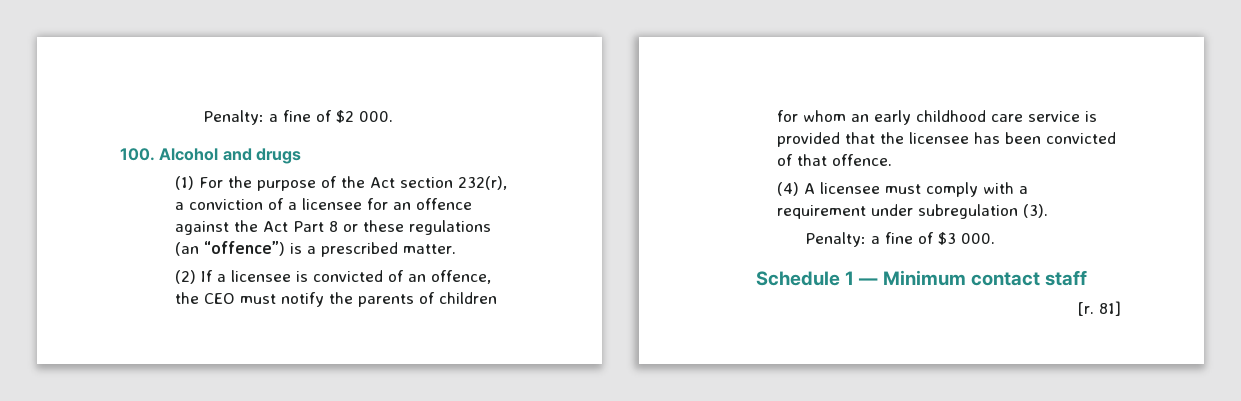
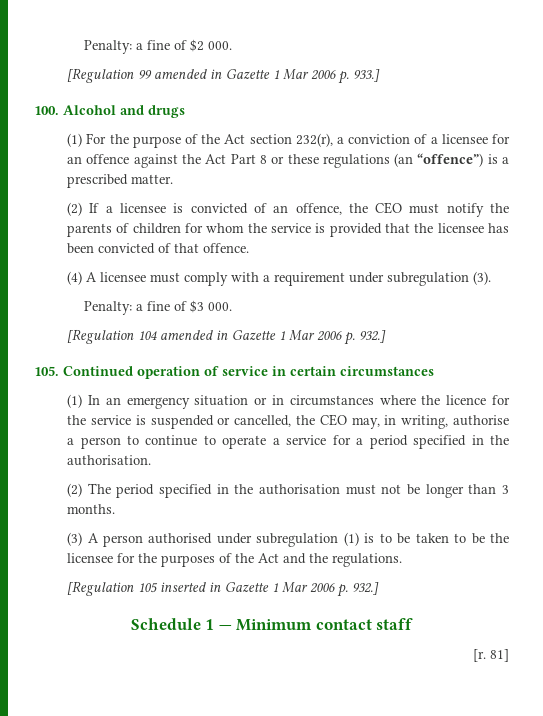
+ [Regulation 99 amended in Gazette 1 Mar 2006 p. 933.]
- (2) If a licensee is convicted of an offence, the CEO must notify the parents of children for whom an early childhood care service is provided that the licensee has been convicted of that offence.
+ (2) If a licensee is convicted of an offence, the CEO must notify the parents of children for whom the service is provided that the licensee has been convicted of that offence.
+ [Regulation 104 amended in Gazette 1 Mar 2006 p. 932.]
+ 105. Continued operation of service in certain circumstances
+ (1) In an emergency situation or in circumstances where the licence for the service is suspended or cancelled, the CEO may, in writing, authorise a person to continue to operate a service for a period specified in the authorisation.
+ (2) The period specified in the authorisation must not be longer than 3 months.
+ (3) A person authorised under subregulation (1) is to be taken to be the licensee for the purposes of the Act and the regulations.
+ [Regulation 105 inserted in Gazette 1 Mar 2006 p. 932.]

